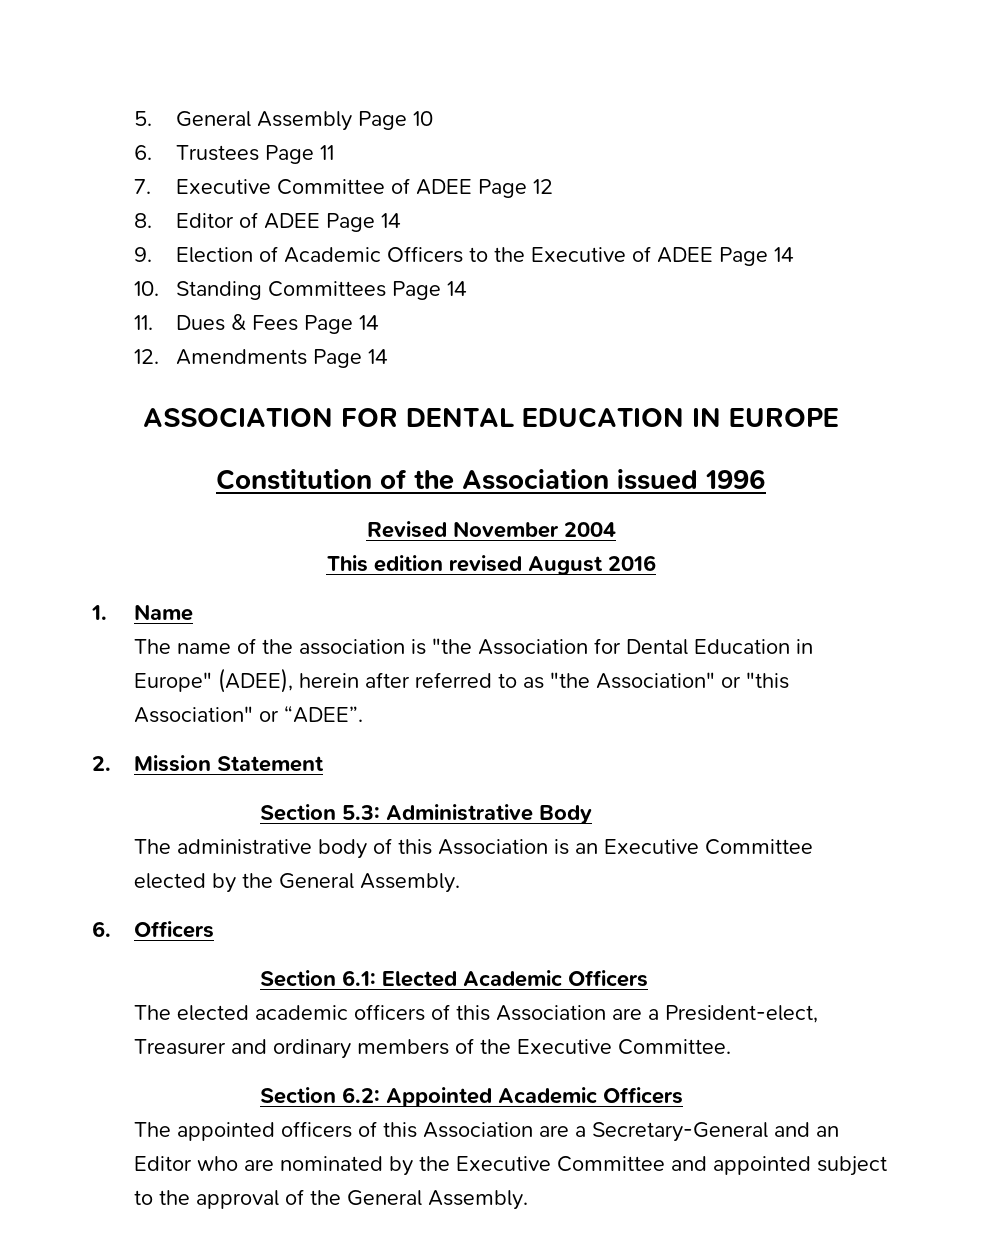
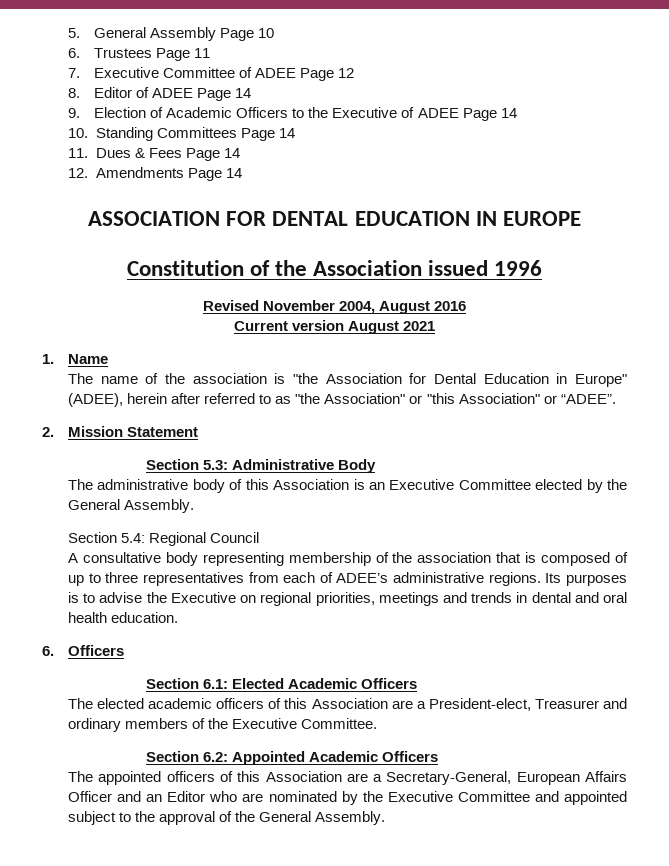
- Revised November 2004
- This edition revised August 2016
+ Revised November 2004, August 2016
+ Current version August 2021
+ Section 5.4: Regional Council
+ A consultative body representing membership of the association that is composed of up to three representatives from each of ADEE’s administrative regions. Its purposes is to advise the Executive on regional priorities, meetings and trends in dental and oral health education.
- The appointed officers of this Association are a Secretary-General and an Editor who are nominated by the Executive Committee and appointed subject to the approval of the General Assembly.
+ The appointed officers of this Association are a Secretary-General, European Affairs Officer and an Editor who are nominated by the Executive Committee and appointed subject to the approval of the General Assembly.

